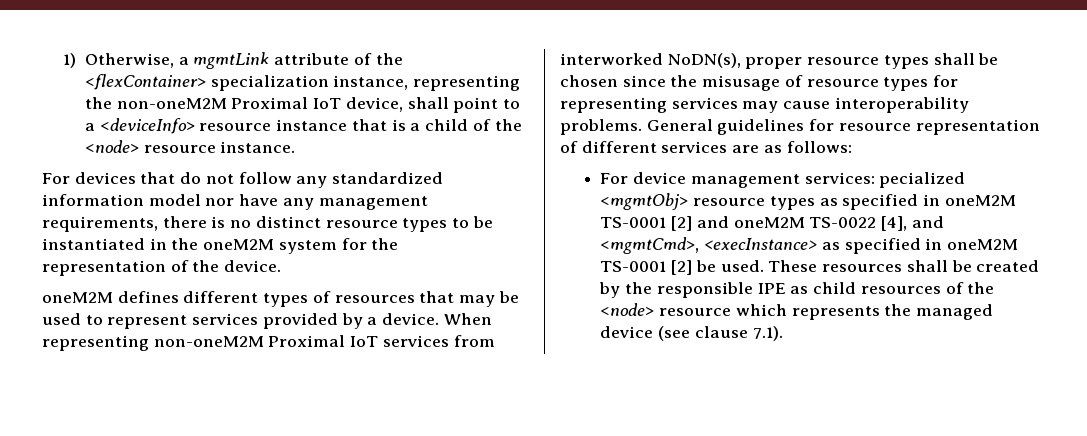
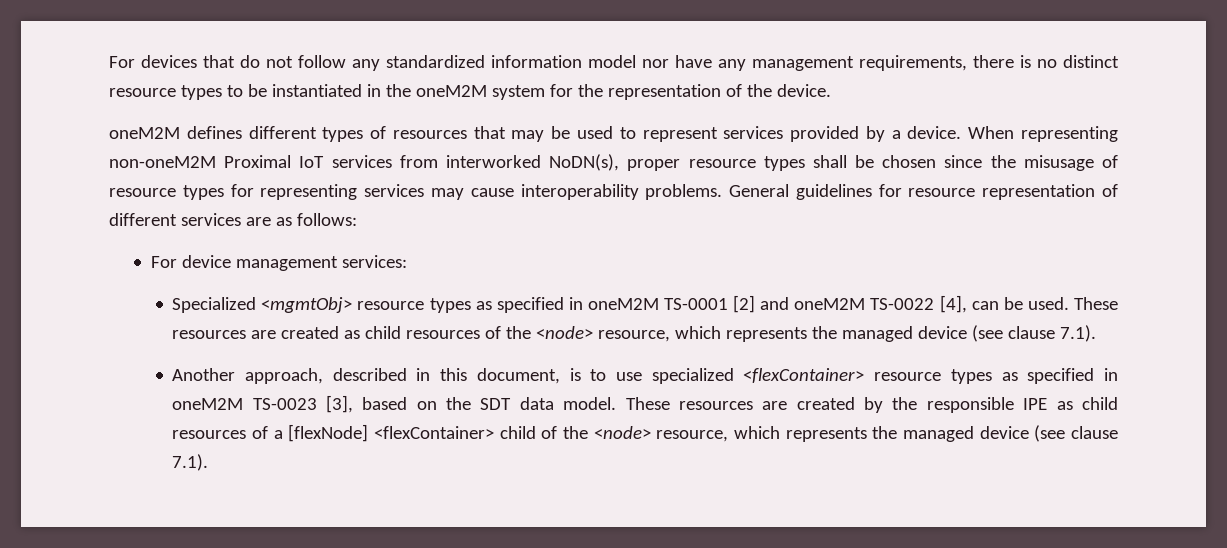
- 1) Otherwise, a mgmtLink attribute of the <flexContainer> specialization instance, representing the non-oneM2M Proximal IoT device, shall point to a <deviceInfo> resource instance that is a child of the <node> resource instance.
- For device management services: pecialized <mgmtObj> resource types as specified in oneM2M TS-0001 [2] and oneM2M TS-0022 [4], and <mgmtCmd>, <execInstance> as specified in oneM2M TS-0001 [2] be used. These resources shall be created by the responsible IPE as child resources of the <node> resource which represents the managed device (see clause 7.1).
+ For device management services:
+ Specialized <mgmtObj> resource types as specified in oneM2M TS-0001 [2] and oneM2M TS-0022 [4], can be used. These resources are created as child resources of the <node> resource, which represents the managed device (see clause 7.1).
+ Another approach, described in this document, is to use specialized <flexContainer> resource types as specified in oneM2M TS-0023 [3], based on the SDT data model. These resources are created by the responsible IPE as child resources of a [flexNode] <flexContainer> child of the <node> resource, which represents the managed device (see clause 7.1).

